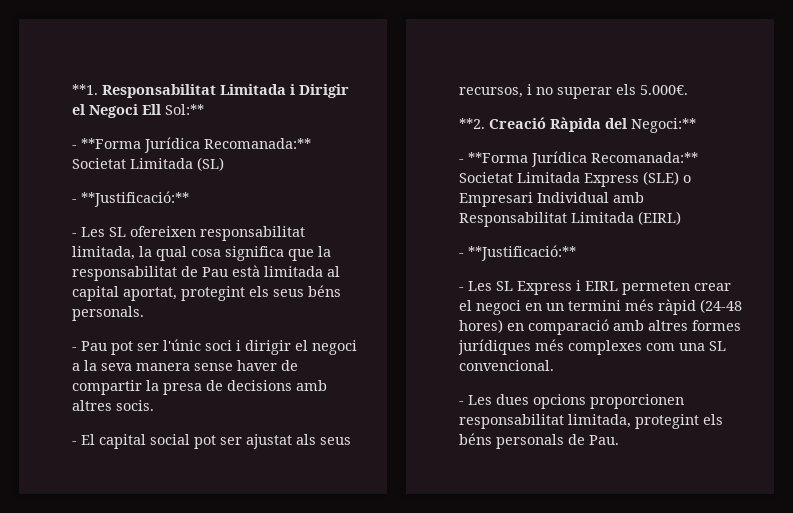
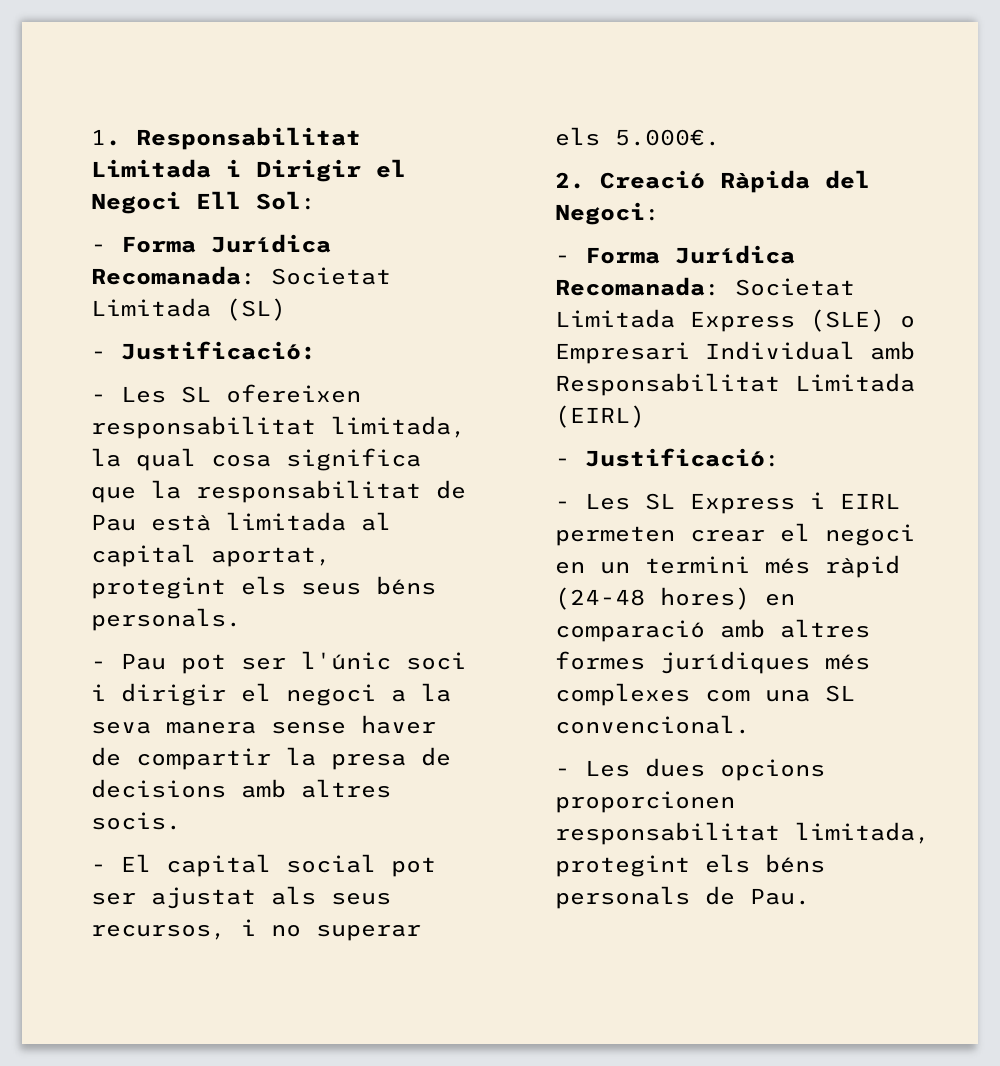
- **1. Responsabilitat Limitada i Dirigir el Negoci Ell Sol:**
- - **Forma Jurídica Recomanada:** Societat Limitada (SL)
- - **Justificació:**
+ 1. Responsabilitat Limitada i Dirigir el Negoci Ell Sol:
+ - Forma Jurídica Recomanada: Societat Limitada (SL)
+ - Justificació:
- **2. Creació Ràpida del Negoci:**
- - **Forma Jurídica Recomanada:** Societat Limitada Express (SLE) o Empresari Individual amb Responsabilitat Limitada (EIRL)
- - **Justificació:**
+ 2. Creació Ràpida del Negoci:
+ - Forma Jurídica Recomanada: Societat Limitada Express (SLE) o Empresari Individual amb Responsabilitat Limitada (EIRL)
+ - Justificació:

